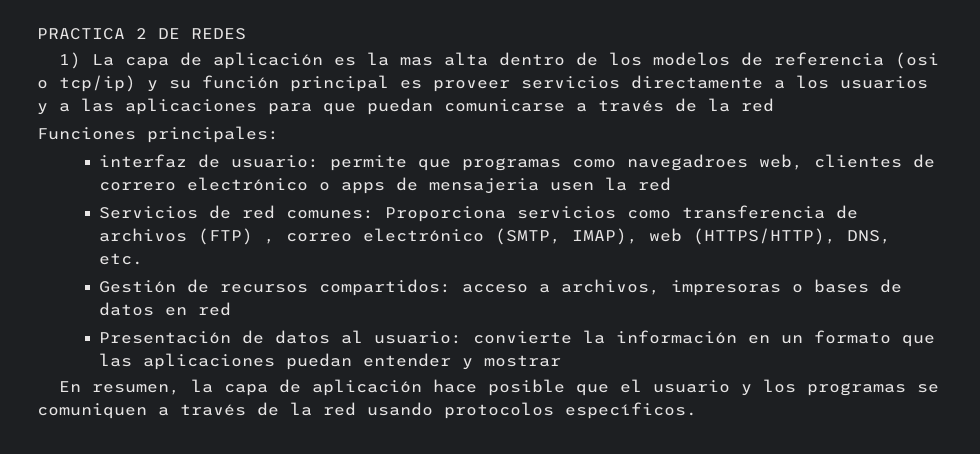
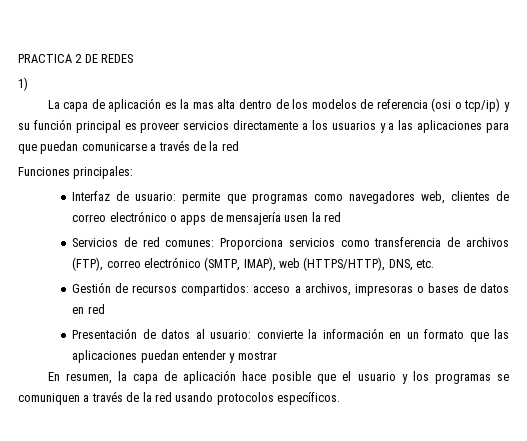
- 1) La capa de aplicación es la mas alta dentro de los modelos de referencia (osi o tcp/ip) y su función principal es proveer servicios directamente a los usuarios y a las aplicaciones para que puedan comunicarse a través de la red
+ 1)
+ La capa de aplicación es la mas alta dentro de los modelos de referencia (osi o tcp/ip) y su función principal es proveer servicios directamente a los usuarios y a las aplicaciones para que puedan comunicarse a través de la red
- interfaz de usuario: permite que programas como navegadroes web, clientes de correro electrónico o apps de mensajeria usen la red
+ Interfaz de usuario: permite que programas como navegadores web, clientes de correo electrónico o apps de mensajería usen la red
- Servicios de red comunes: Proporciona servicios como transferencia de archivos (FTP) , correo electrónico (SMTP, IMAP), web (HTTPS/HTTP), DNS, etc.
+ Servicios de red comunes: Proporciona servicios como transferencia de archivos (FTP), correo electrónico (SMTP, IMAP), web (HTTPS/HTTP), DNS, etc.

